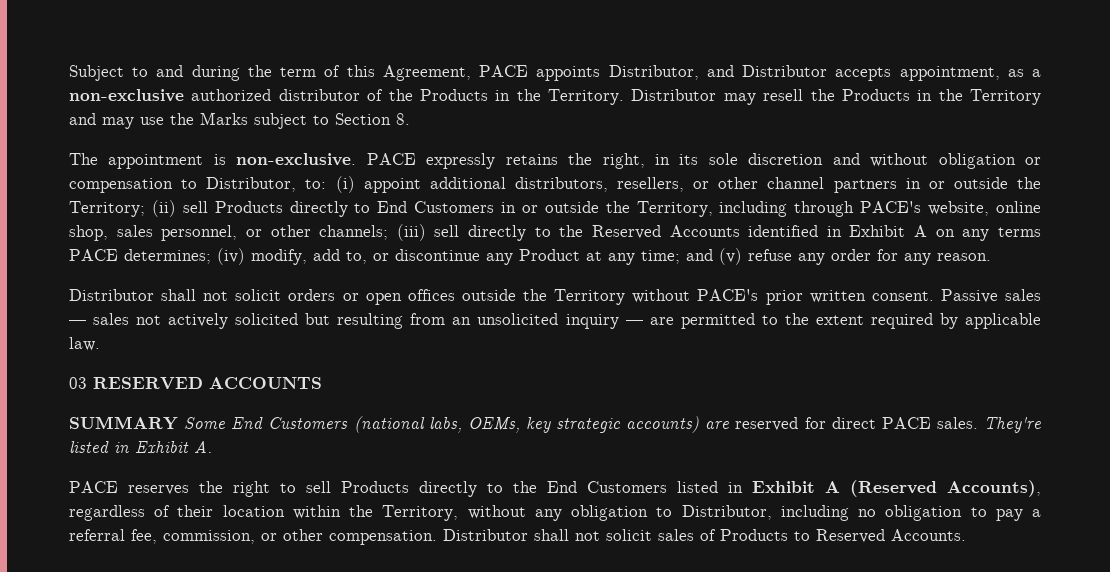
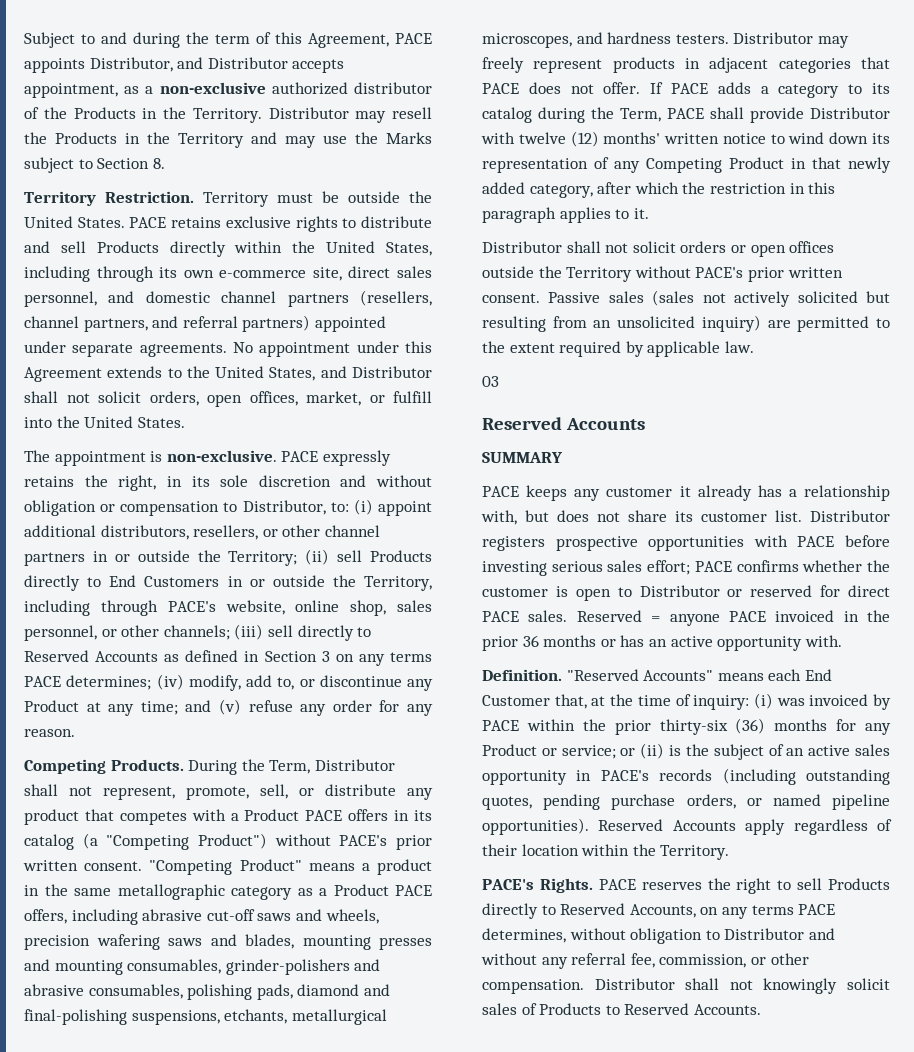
+ Territory Restriction. Territory must be outside the United States. PACE retains exclusive rights to distribute and sell Products directly within the United States, including through its own e-commerce site, direct sales personnel, and domestic channel partners (resellers, channel partners, and referral partners) appointed under separate agreements. No appointment under this Agreement extends to the United States, and Distributor shall not solicit orders, open offices, market, or fulfill into the United States.
- (iii) sell directly to the Reserved Accounts identified in Exhibit A on any terms PACE determines;
+ (iii) sell directly to Reserved Accounts as defined in Section 3 on any terms PACE determines;
+ Competing Products. During the Term, Distributor shall not represent, promote, sell, or distribute any product that competes with a Product PACE offers in its catalog (a "Competing Product") without PACE's prior written consent. "Competing Product" means a product in the same metallographic category as a Product PACE offers, including abrasive cut-off saws and wheels, precision wafering saws and blades, mounting presses and mounting consumables, grinder-polishers and abrasive consumables, polishing pads, diamond and final-polishing suspensions, etchants, metallurgical microscopes, and hardness testers. Distributor may freely represent products in adjacent categories that PACE does not offer. If PACE adds a category to its catalog during the Term, PACE shall provide Distributor with twelve (12) months' written notice to wind down its representation of any Competing Product in that newly added category, after which the restriction in this paragraph applies to it.
- Passive sales — sales not actively solicited but resulting from an unsolicited inquiry — are permitted to the extent required by applicable law.
+ Passive sales (sales not actively solicited but resulting from an unsolicited inquiry) are permitted to the extent required by applicable law.
- 03 RESERVED ACCOUNTS
+ 03
+ Reserved Accounts
- SUMMARY Some End Customers (national labs, OEMs, key strategic accounts) are reserved for direct PACE sales.
+ SUMMARY
+ PACE keeps any customer it already has a relationship with, but does not share its customer list. Distributor registers prospective opportunities with PACE before investing serious sales effort; PACE confirms whether the customer is open to Distributor or reserved for direct PACE sales.
- They're listed in Exhibit A.
- PACE reserves the right to sell Products directly to the End Customers listed in Exhibit A (Reserved Accounts), regardless of their location within the Territory, without any obligation to Distributor, including no obligation to pay a referral fee, commission, or other compensation.
+ Reserved = anyone PACE invoiced in the prior 36 months or has an active opportunity with.
+ Definition. "Reserved Accounts" means each End Customer that, at the time of inquiry: (i) was invoiced by PACE within the prior thirty-six (36) months for any Product or service; or (ii) is the subject of an active sales opportunity in PACE's records (including outstanding quotes, pending purchase orders, or named pipeline opportunities). Reserved Accounts apply regardless of their location within the Territory.
+ PACE's Rights. PACE reserves the right to sell Products directly to Reserved Accounts, on any terms PACE determines, without obligation to Distributor and without any referral fee, commission, or other compensation.
- Distributor shall not solicit sales of Products to Reserved Accounts.
+ Distributor shall not knowingly solicit sales of Products to Reserved Accounts.

